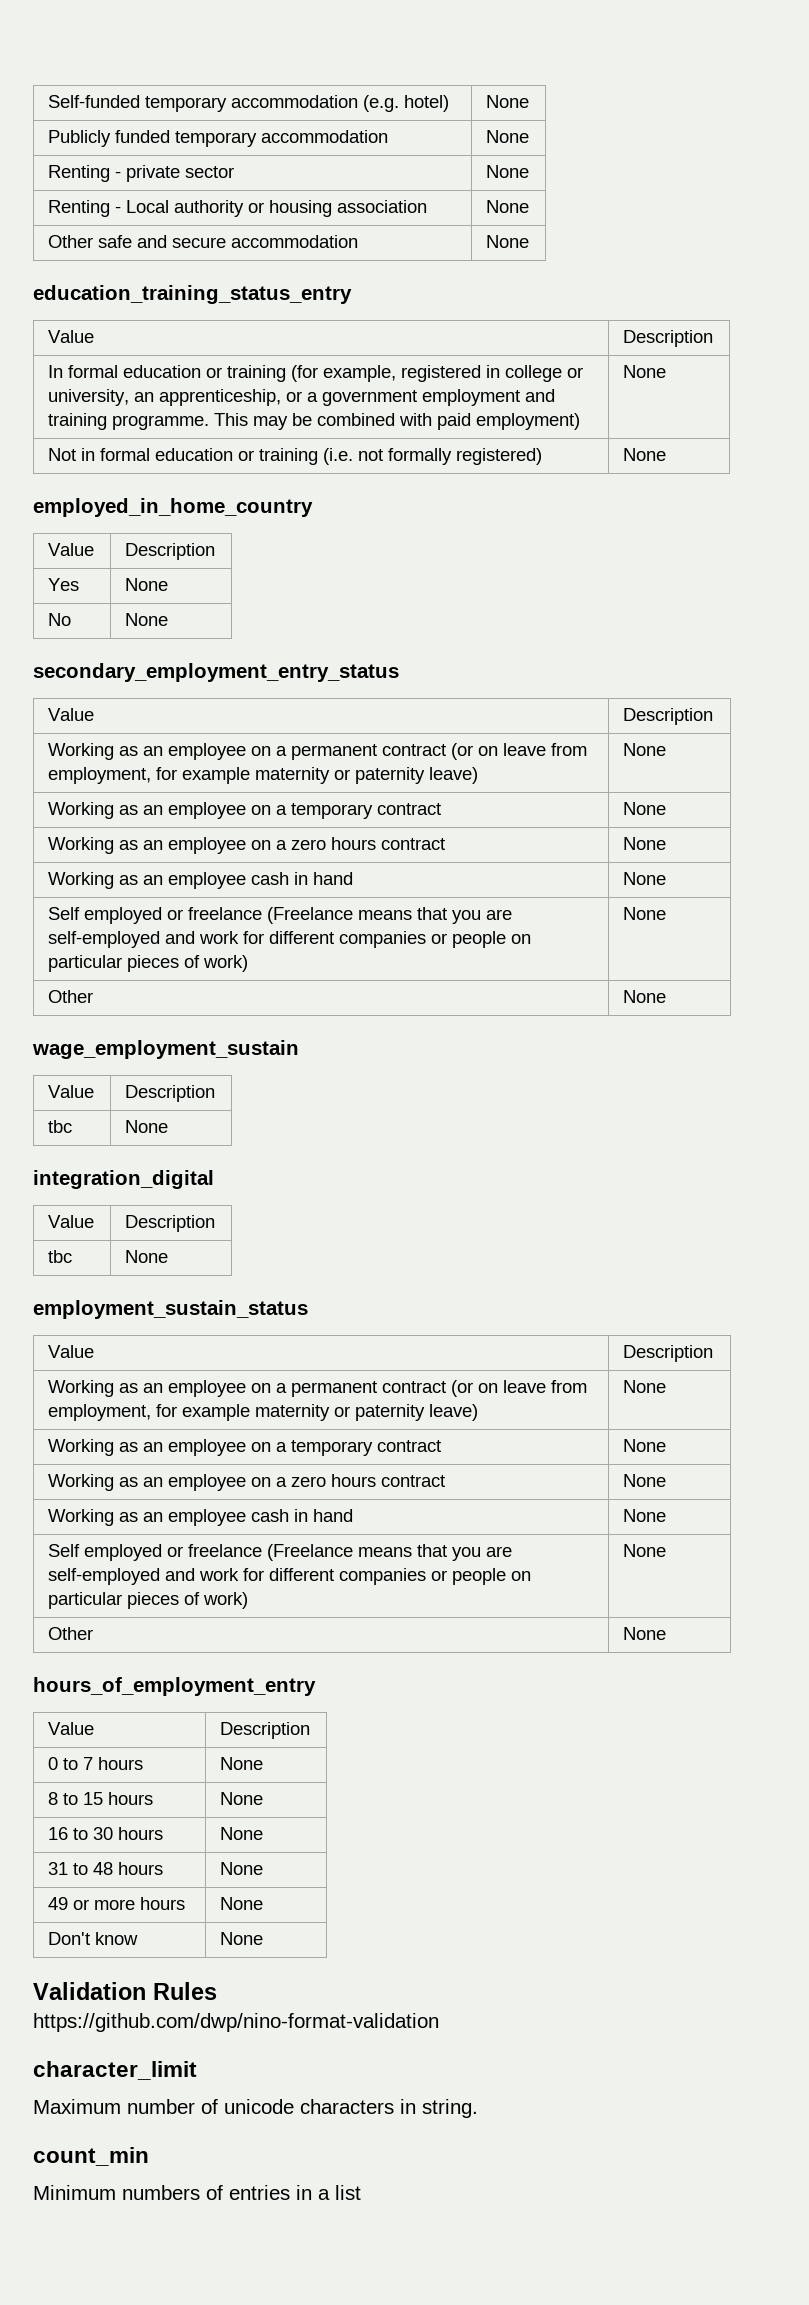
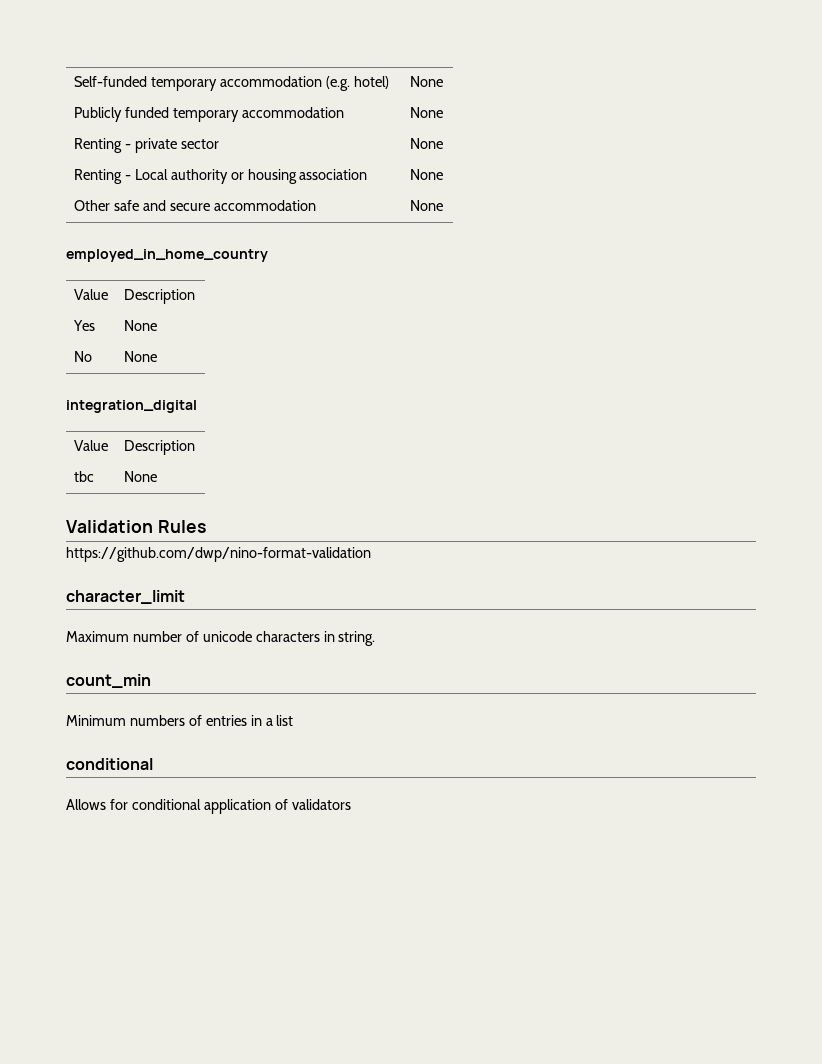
- education_training_status_entry
- Value | Description
- In formal education or training (for example, registered in college or university, an apprenticeship, or a government employment and training programme. This may be combined with paid employment) | None
- Not in formal education or training (i.e. not formally registered) | None
- secondary_employment_entry_status
- Value | Description
- Working as an employee on a permanent contract (or on leave from employment, for example maternity or paternity leave) | None
- Working as an employee on a temporary contract | None
- Working as an employee on a zero hours contract | None
- Working as an employee cash in hand | None
- Self employed or freelance (Freelance means that you are self-employed and work for different companies or people on particular pieces of work) | None
- Other | None
- wage_employment_sustain
- Value | Description
- tbc | None
- employment_sustain_status
- Value | Description
- Working as an employee on a permanent contract (or on leave from employment, for example maternity or paternity leave) | None
- Working as an employee on a temporary contract | None
- Working as an employee on a zero hours contract | None
- Working as an employee cash in hand | None
- Self employed or freelance (Freelance means that you are self-employed and work for different companies or people on particular pieces of work) | None
- Other | None
- hours_of_employment_entry
- Value | Description
- 0 to 7 hours | None
- 8 to 15 hours | None
- 16 to 30 hours | None
- 31 to 48 hours | None
- 49 or more hours | None
- Don't know | None
  Minimum numbers of entries in a list
+ conditional
+ Allows for conditional application of validators

